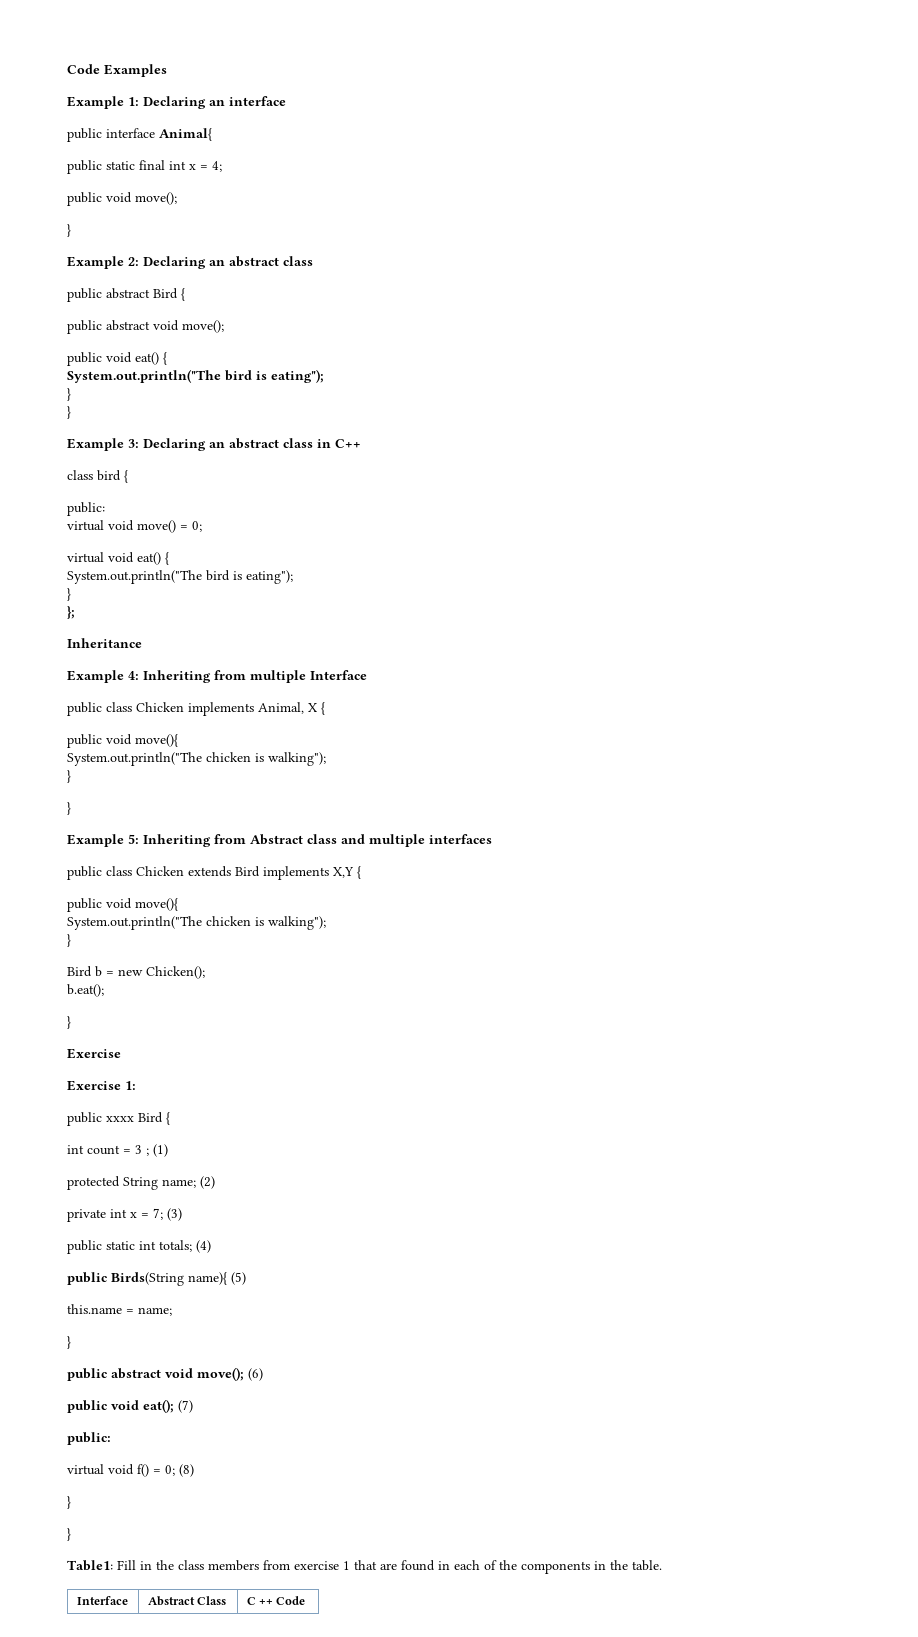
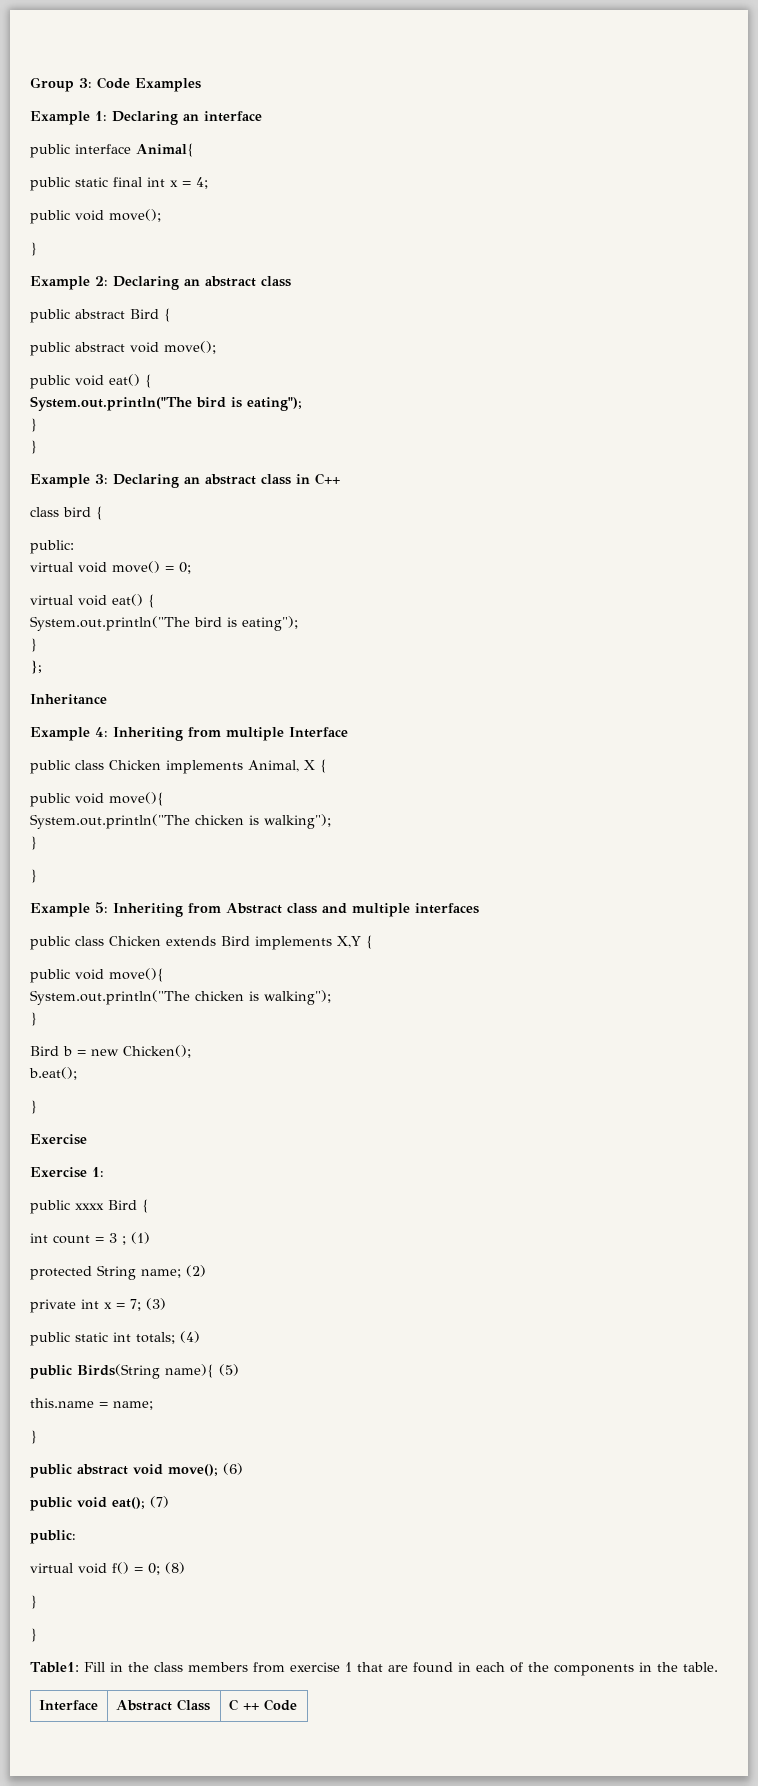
- Code Examples
+ Group 3: Code Examples

